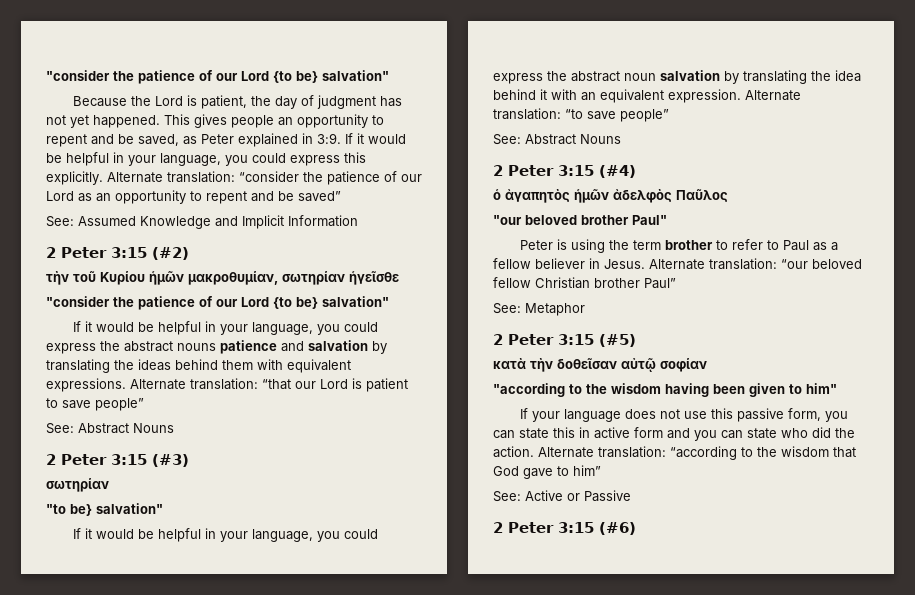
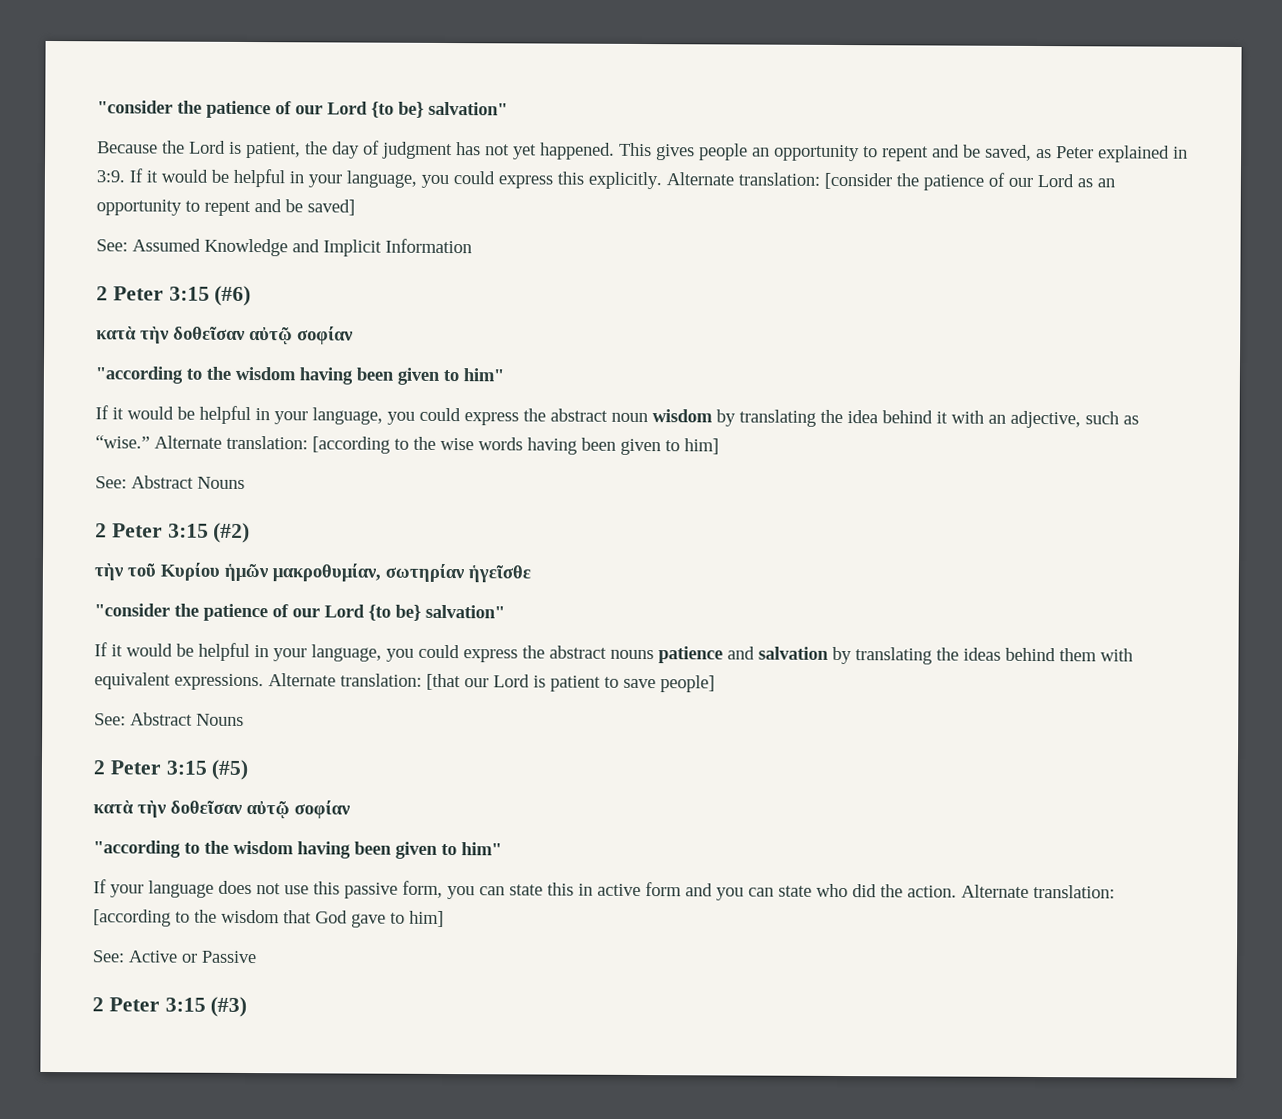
- Alternate translation: “consider the patience of our Lord as an opportunity to repent and be saved”
+ Alternate translation: [consider the patience of our Lord as an opportunity to repent and be saved]
+ 2 Peter 3:15 (#6)
+ κατὰ τὴν δοθεῖσαν αὐτῷ σοφίαν
+ "according to the wisdom having been given to him"
+ If it would be helpful in your language, you could express the abstract noun wisdom by translating the idea behind it with an adjective, such as “wise.” Alternate translation: [according to the wise words having been given to him]
+ See: Abstract Nouns
- Alternate translation: “that our Lord is patient to save people”
+ Alternate translation: [that our Lord is patient to save people]
  See: Abstract Nouns
- 2 Peter 3:15 (#3)
- σωτηρίαν
- "to be} salvation"
- If it would be helpful in your language, you could express the abstract noun salvation by translating the idea behind it with an equivalent expression. Alternate translation: “to save people”
- See: Abstract Nouns
- 2 Peter 3:15 (#4)
- ὁ ἀγαπητὸς ἡμῶν ἀδελφὸς Παῦλος
- "our beloved brother Paul"
- Peter is using the term brother to refer to Paul as a fellow believer in Jesus. Alternate translation: “our beloved fellow Christian brother Paul”
- See: Metaphor
- Alternate translation: “according to the wisdom that God gave to him”
+ Alternate translation: [according to the wisdom that God gave to him]
- 2 Peter 3:15 (#6)
+ 2 Peter 3:15 (#3)

